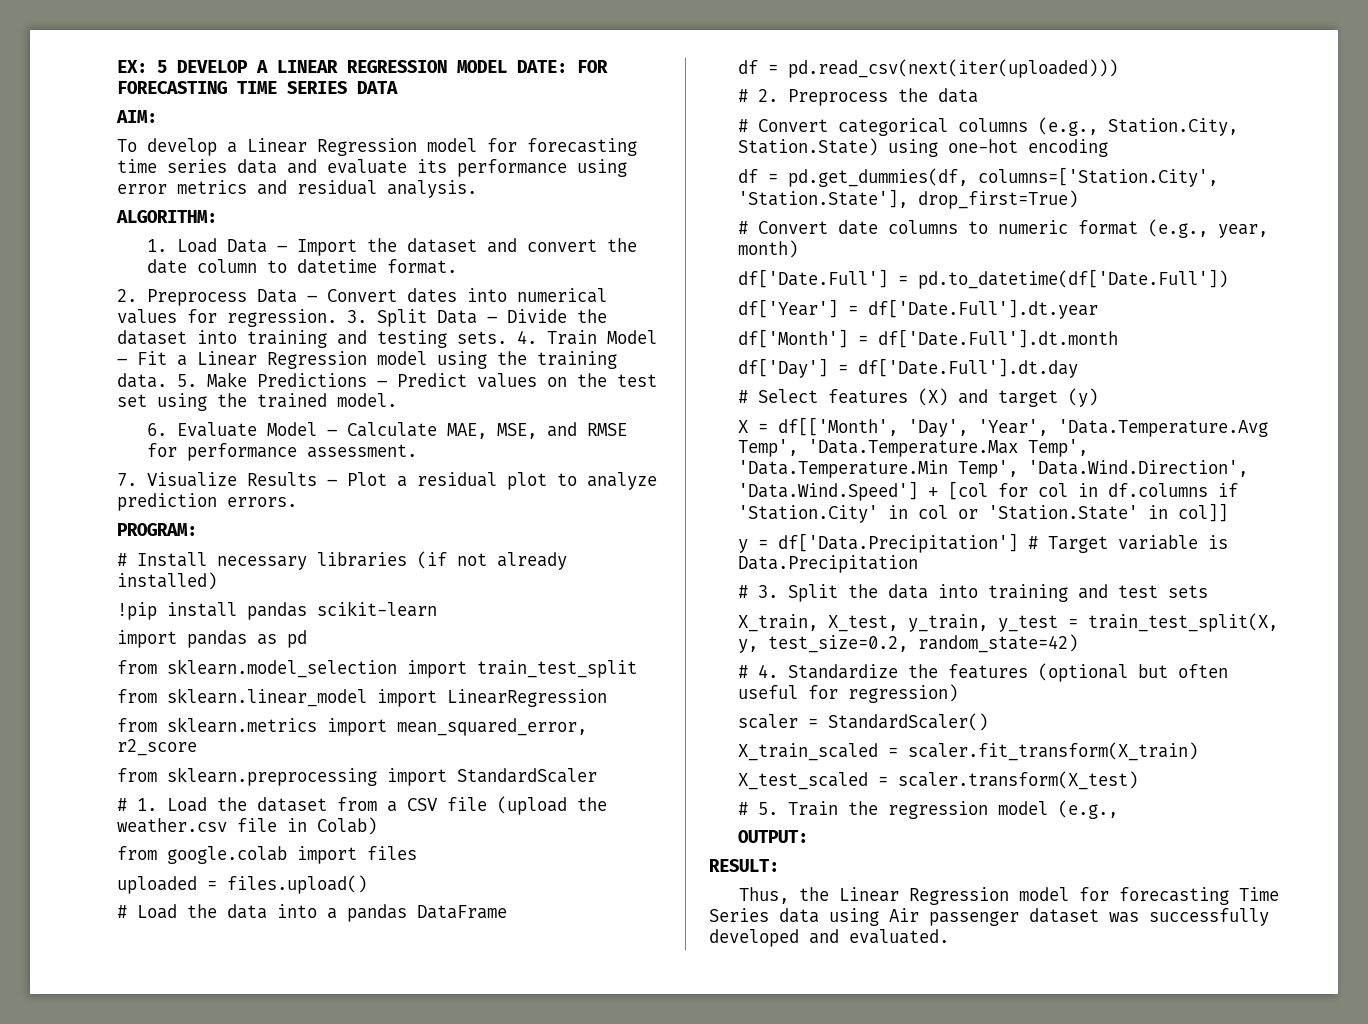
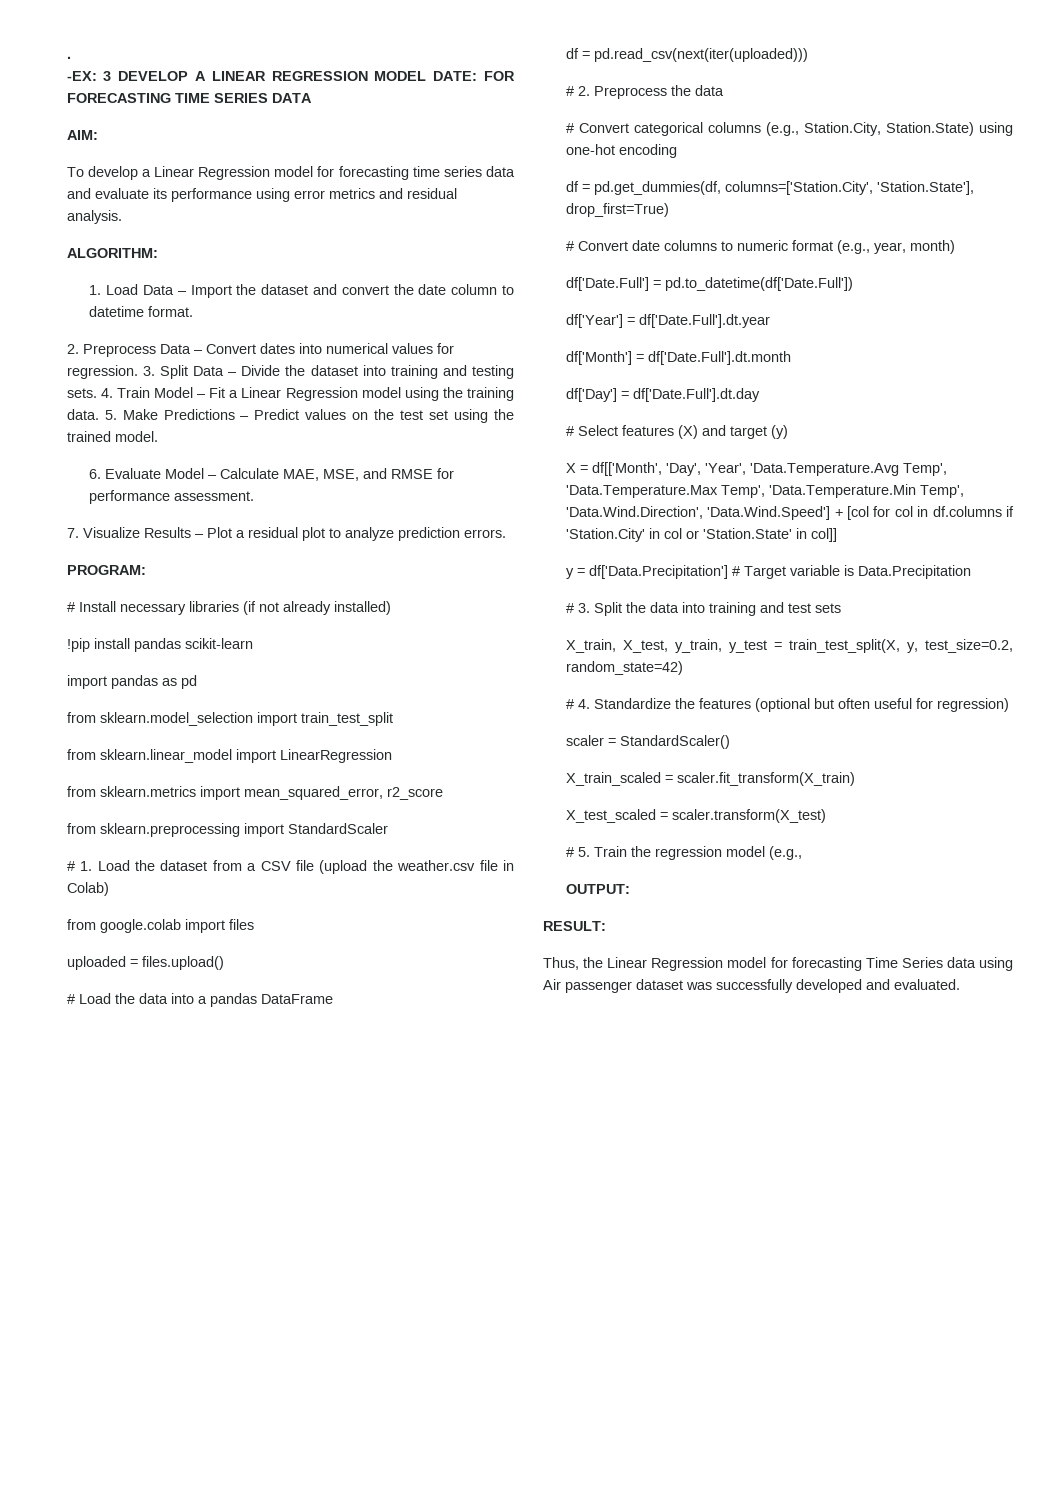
- EX: 5 DEVELOP A LINEAR REGRESSION MODEL DATE: FOR FORECASTING TIME SERIES DATA
+ .
+ -EX: 3 DEVELOP A LINEAR REGRESSION MODEL DATE: FOR FORECASTING TIME SERIES DATA

